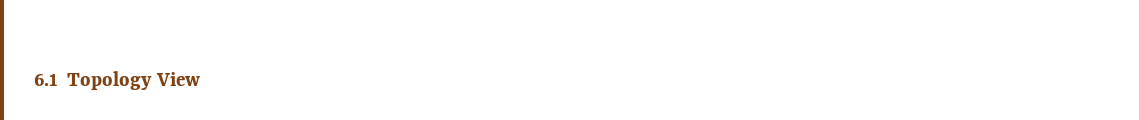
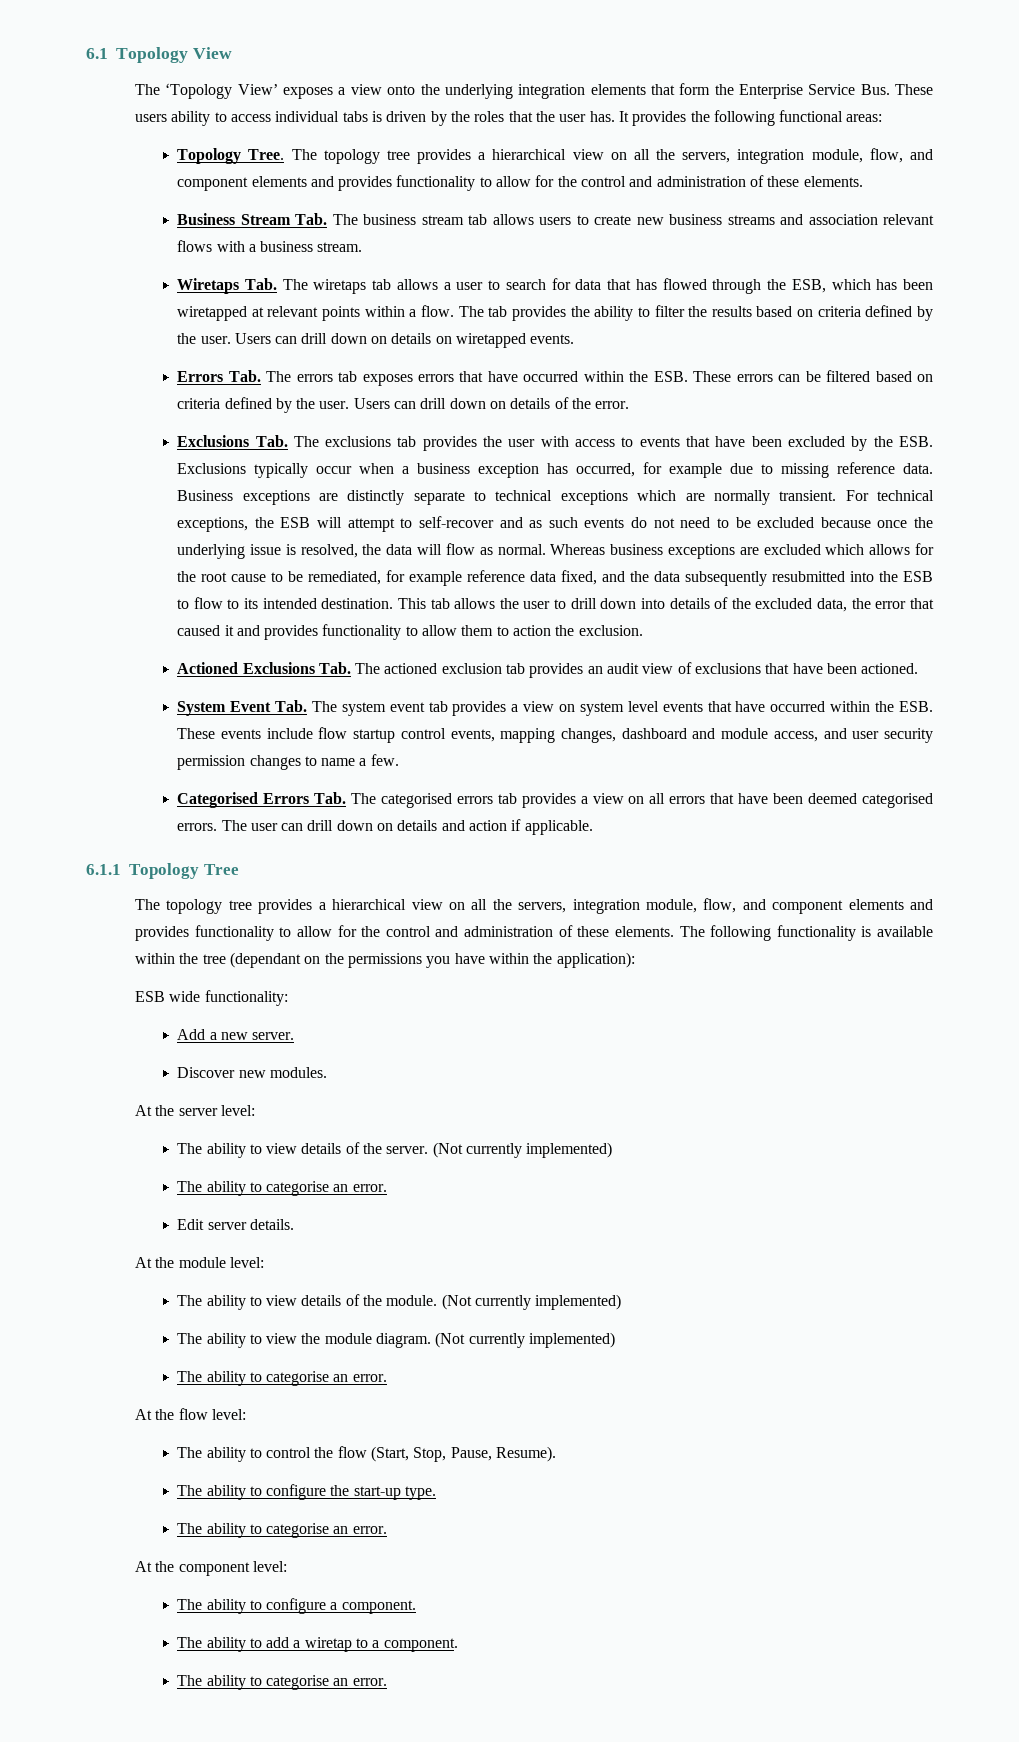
+ The ‘Topology View’ exposes a view onto the underlying integration elements that form the Enterprise Service Bus. These users ability to access individual tabs is driven by the roles that the user has. It provides the following functional areas:
+ Topology Tree. The topology tree provides a hierarchical view on all the servers, integration module, flow, and component elements and provides functionality to allow for the control and administration of these elements.
+ Business Stream Tab. The business stream tab allows users to create new business streams and association relevant flows with a business stream.
+ Wiretaps Tab. The wiretaps tab allows a user to search for data that has flowed through the ESB, which has been wiretapped at relevant points within a flow. The tab provides the ability to filter the results based on criteria defined by the user. Users can drill down on details on wiretapped events.
+ Errors Tab. The errors tab exposes errors that have occurred within the ESB. These errors can be filtered based on criteria defined by the user. Users can drill down on details of the error.
+ Exclusions Tab. The exclusions tab provides the user with access to events that have been excluded by the ESB. Exclusions typically occur when a business exception has occurred, for example due to missing reference data. Business exceptions are distinctly separate to technical exceptions which are normally transient. For technical exceptions, the ESB will attempt to self-recover and as such events do not need to be excluded because once the underlying issue is resolved, the data will flow as normal. Whereas business exceptions are excluded which allows for the root cause to be remediated, for example reference data fixed, and the data subsequently resubmitted into the ESB to flow to its intended destination. This tab allows the user to drill down into details of the excluded data, the error that caused it and provides functionality to allow them to action the exclusion.
+ Actioned Exclusions Tab. The actioned exclusion tab provides an audit view of exclusions that have been actioned.
+ System Event Tab. The system event tab provides a view on system level events that have occurred within the ESB. These events include flow startup control events, mapping changes, dashboard and module access, and user security permission changes to name a few.
+ Categorised Errors Tab. The categorised errors tab provides a view on all errors that have been deemed categorised errors. The user can drill down on details and action if applicable.
+ 6.1.1 Topology Tree
+ The topology tree provides a hierarchical view on all the servers, integration module, flow, and component elements and provides functionality to allow for the control and administration of these elements. The following functionality is available within the tree (dependant on the permissions you have within the application):
+ ESB wide functionality:
+ Add a new server.
+ Discover new modules.
+ At the server level:
+ The ability to view details of the server. (Not currently implemented)
+ The ability to categorise an error.
+ Edit server details.
+ At the module level:
+ The ability to view details of the module. (Not currently implemented)
+ The ability to view the module diagram. (Not currently implemented)
+ The ability to categorise an error.
+ At the flow level:
+ The ability to control the flow (Start, Stop, Pause, Resume).
+ The ability to configure the start-up type.
+ The ability to categorise an error.
+ At the component level:
+ The ability to configure a component.
+ The ability to add a wiretap to a component.
+ The ability to categorise an error.

